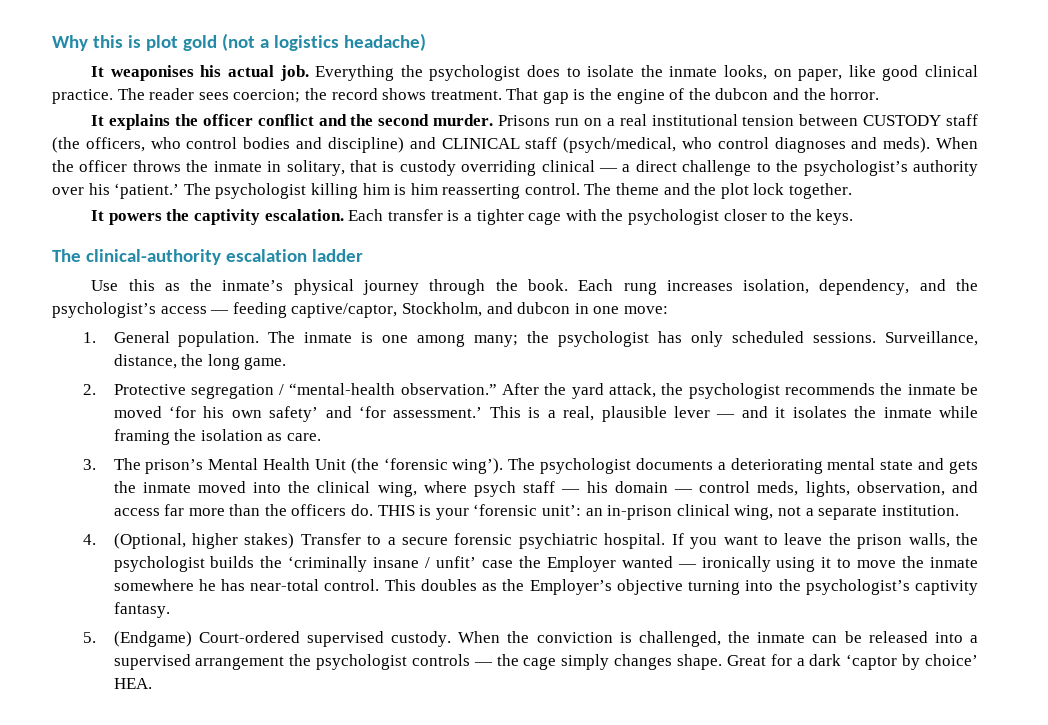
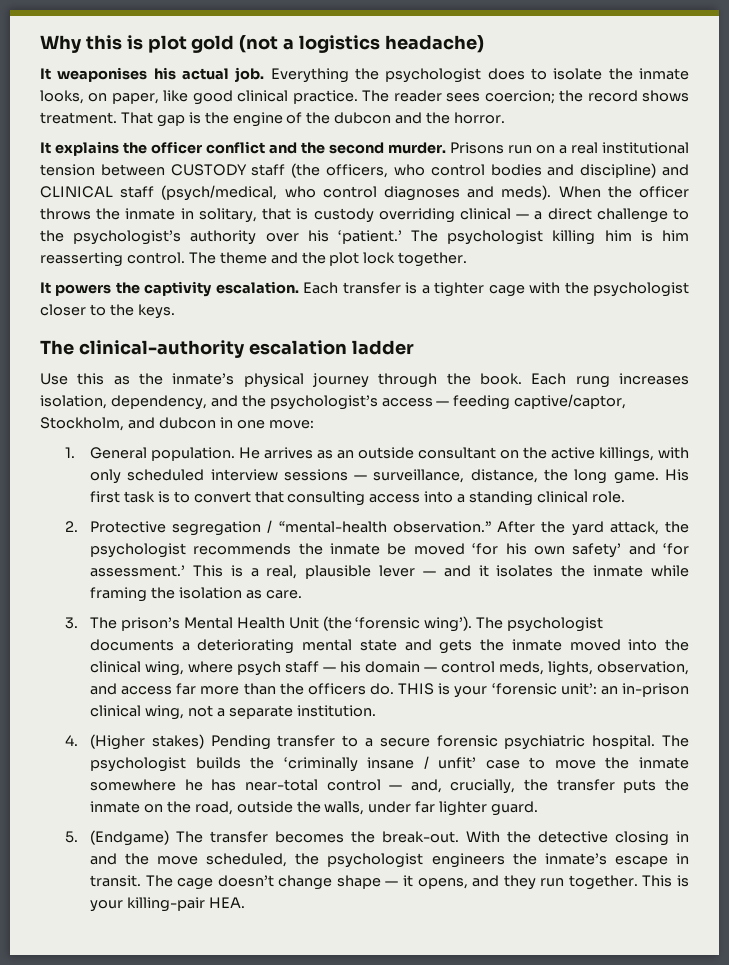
- The inmate is one among many; the psychologist has only scheduled sessions. Surveillance, distance, the long game.
+ He arrives as an outside consultant on the active killings, with only scheduled interview sessions — surveillance, distance, the long game. His first task is to convert that consulting access into a standing clinical role.
- 4. (Optional, higher stakes) Transfer to a secure forensic psychiatric hospital.
+ 4. (Higher stakes) Pending transfer to a secure forensic psychiatric hospital.
- If you want to leave the prison walls, the psychologist builds the ‘criminally insane / unfit’ case the Employer wanted — ironically using it to move the inmate somewhere he has near-total control. This doubles as the Employer’s objective turning into the psychologist’s captivity fantasy.
- 5. (Endgame) Court-ordered supervised custody. When the conviction is challenged, the inmate can be released into a supervised arrangement the psychologist controls — the cage simply changes shape. Great for a dark ‘captor by choice’ HEA.
+ The psychologist builds the ‘criminally insane / unfit’ case to move the inmate somewhere he has near-total control — and, crucially, the transfer puts the inmate on the road, outside the walls, under far lighter guard.
+ 5. (Endgame) The transfer becomes the break-out. With the detective closing in and the move scheduled, the psychologist engineers the inmate’s escape in transit. The cage doesn’t change shape — it opens, and they run together. This is your killing-pair HEA.

